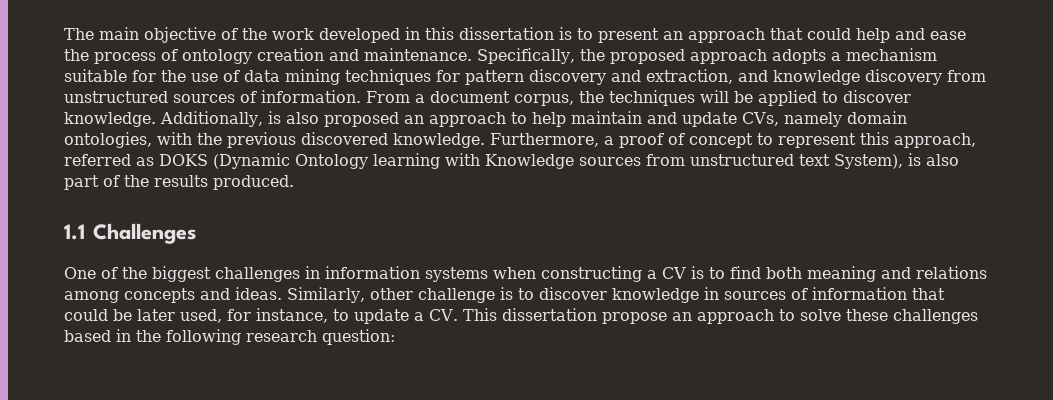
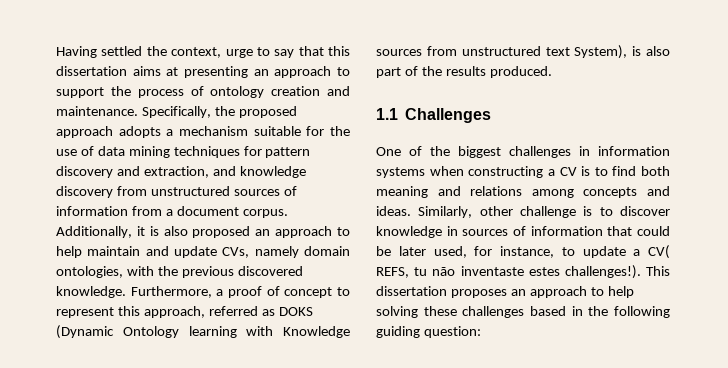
- The main objective of the work developed in this dissertation is to present an approach that could help and ease the process of ontology creation and maintenance.
+ Having settled the context, urge to say that this dissertation aims at presenting an approach to support the process of ontology creation and maintenance.
- Specifically, the proposed approach adopts a mechanism suitable for the use of data mining techniques for pattern discovery and extraction, and knowledge discovery from unstructured sources of information. From a document corpus, the techniques will be applied to discover knowledge. Additionally, is also proposed an approach to help maintain and update CVs, namely domain ontologies, with the previous discovered knowledge.
+ Specifically, the proposed approach adopts a mechanism suitable for the use of data mining techniques for pattern discovery and extraction, and knowledge discovery from unstructured sources of information from a document corpus. Additionally, it is also proposed an approach to help maintain and update CVs, namely domain ontologies, with the previous discovered knowledge.
- Similarly, other challenge is to discover knowledge in sources of information that could be later used, for instance, to update a CV. This dissertation propose an approach to solve these challenges based in the following research question:
+ Similarly, other challenge is to discover knowledge in sources of information that could be later used, for instance, to update a CV( REFS, tu não inventaste estes challenges!). This dissertation proposes an approach to help solving these challenges based in the following guiding question:

